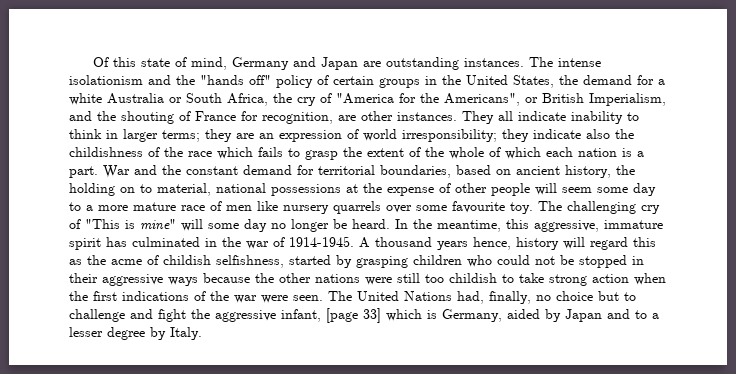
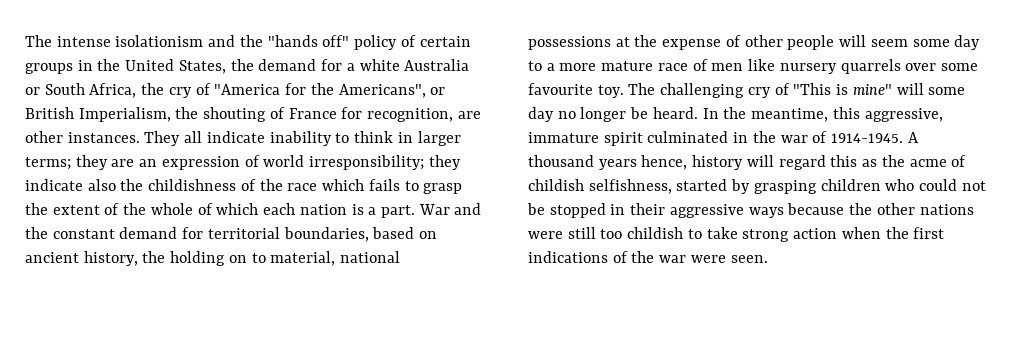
- Of this state of mind, Germany and Japan are outstanding instances. The intense isolationism and the "hands off" policy of certain groups in the United States, the demand for a white Australia or South Africa, the cry of "America for the Americans", or British Imperialism, and the shouting of France for recognition, are other instances.
+ The intense isolationism and the "hands off" policy of certain groups in the United States, the demand for a white Australia or South Africa, the cry of "America for the Americans", or British Imperialism, the shouting of France for recognition, are other instances.
- In the meantime, this aggressive, immature spirit has culminated in the war of 1914-1945.
+ In the meantime, this aggressive, immature spirit culminated in the war of 1914-1945.
- The United Nations had, finally, no choice but to challenge and fight the aggressive infant, [page 33] which is Germany, aided by Japan and to a lesser degree by Italy.

